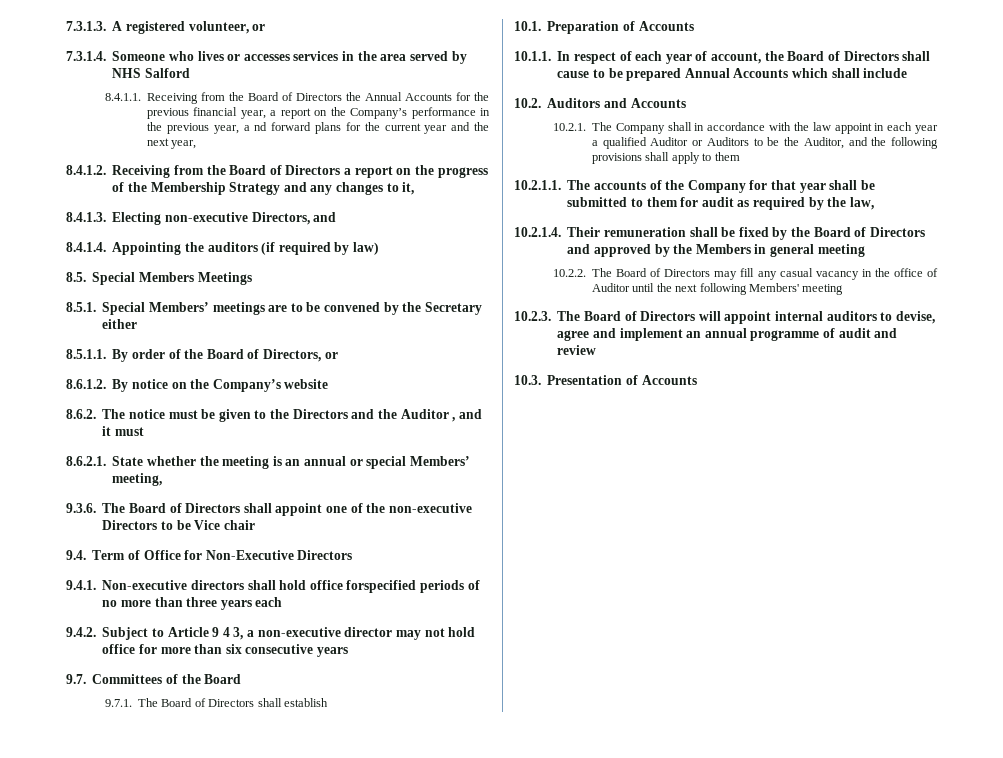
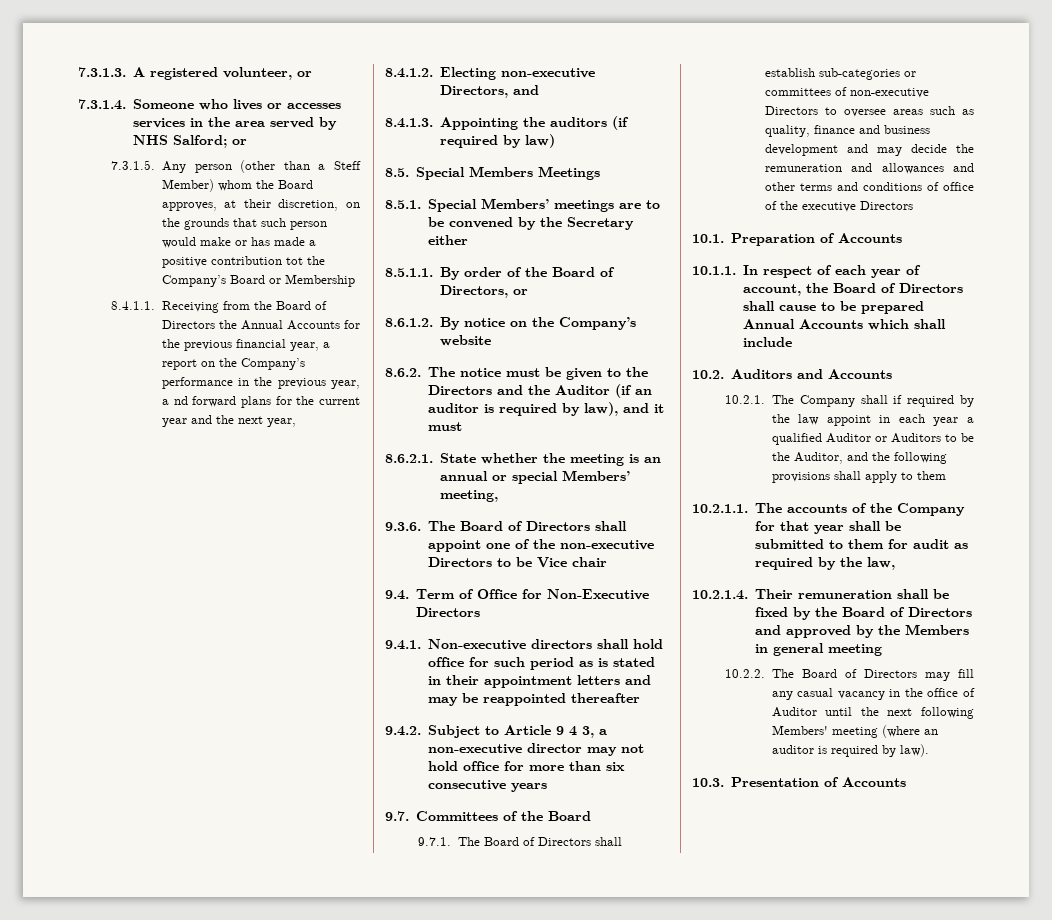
- 7.3.1.4. Someone who lives or accesses services in the area served by NHS Salford
+ 7.3.1.4. Someone who lives or accesses services in the area served by NHS Salford; or
+ 7.3.1.5. Any person (other than a Steff Member) whom the Board approves, at their discretion, on the grounds that such person would make or has made a positive contribution tot the Company’s Board or Membership
- 8.4.1.2. Receiving from the Board of Directors a report on the progress of the Membership Strategy and any changes to it,
- 8.4.1.3. Electing non-executive Directors, and
+ 8.4.1.2. Electing non-executive Directors, and
- 8.4.1.4. Appointing the auditors (if required by law)
+ 8.4.1.3. Appointing the auditors (if required by law)
- 8.6.2. The notice must be given to the Directors and the Auditor , and it must
+ 8.6.2. The notice must be given to the Directors and the Auditor (if an auditor is required by law), and it must
- 9.4.1. Non-executive directors shall hold office forspecified periods of no more than three years each
+ 9.4.1. Non-executive directors shall hold office for such period as is stated in their appointment letters and may be reappointed thereafter
- 9.7.1. The Board of Directors shall establish
+ 9.7.1. The Board of Directors shall establish sub-categories or committees of non-executive Directors to oversee areas such as quality, finance and business development and may decide the remuneration and allowances and other terms and conditions of office of the executive Directors
- 10.2.1. The Company shall in accordance with the law appoint in each year a qualified Auditor or Auditors to be the Auditor, and the following provisions shall apply to them
+ 10.2.1. The Company shall if required by the law appoint in each year a qualified Auditor or Auditors to be the Auditor, and the following provisions shall apply to them
- 10.2.2. The Board of Directors may fill any casual vacancy in the office of Auditor until the next following Members' meeting
- 10.2.3. The Board of Directors will appoint internal auditors to devise, agree and implement an annual programme of audit and review
+ 10.2.2. The Board of Directors may fill any casual vacancy in the office of Auditor until the next following Members' meeting (where an auditor is required by law).

